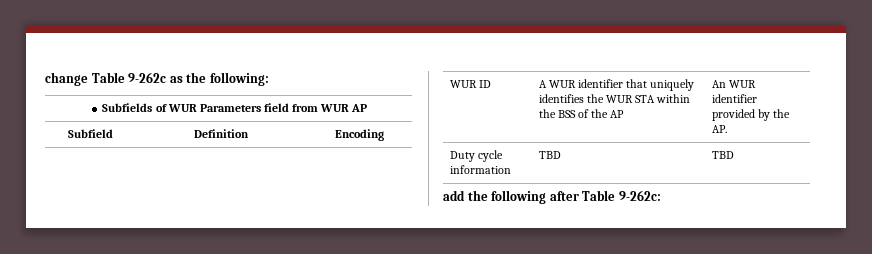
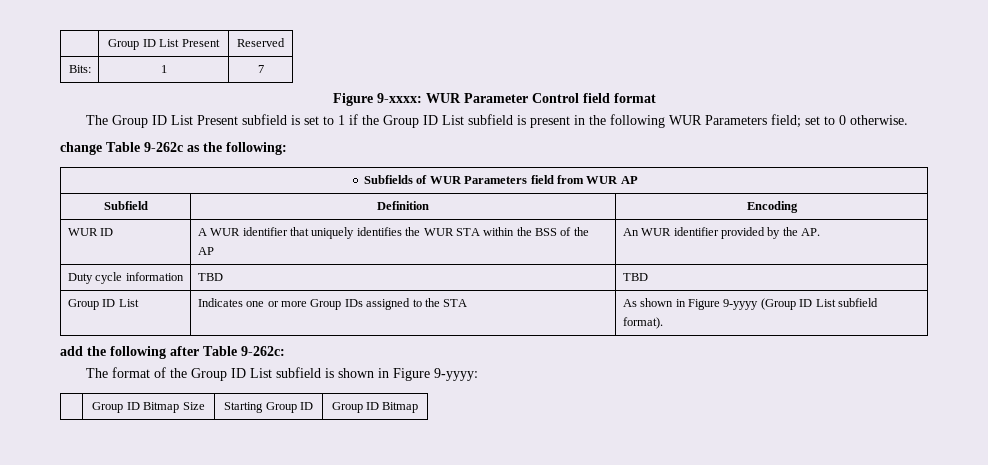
+ | Group ID List Present | Reserved
+ Bits: | 1 | 7
+ Figure 9-xxxx: WUR Parameter Control field format
+ The Group ID List Present subfield is set to 1 if the Group ID List subfield is present in the following WUR Parameters field; set to 0 otherwise.
+ Group ID List | Indicates one or more Group IDs assigned to the STA | As shown in Figure 9-yyyy (Group ID List subfield format).
+ The format of the Group ID List subfield is shown in Figure 9-yyyy:
+ | Group ID Bitmap Size | Starting Group ID | Group ID Bitmap

